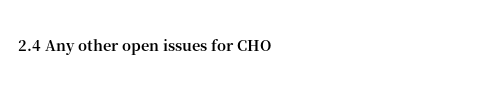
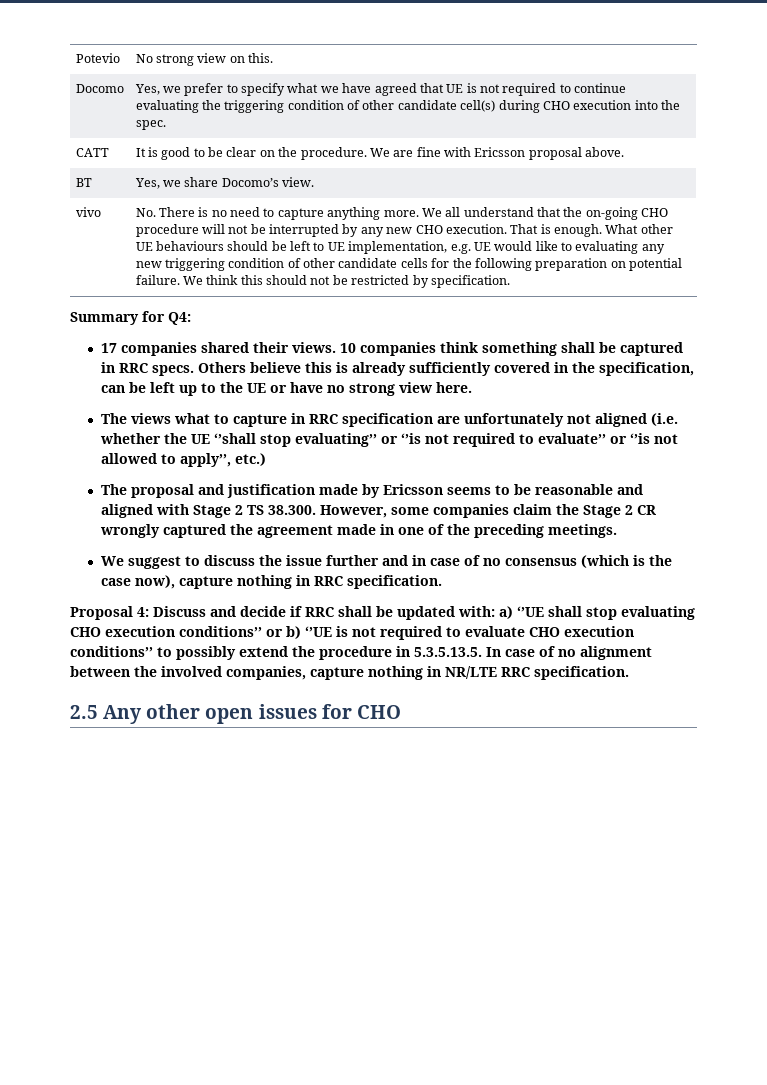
- 2.4 Any other open issues for CHO
+ Potevio | No strong view on this.
+ Docomo | Yes, we prefer to specify what we have agreed that UE is not required to continue evaluating the triggering condition of other candidate cell(s) during CHO execution into the spec.
+ CATT | It is good to be clear on the procedure. We are fine with Ericsson proposal above.
+ BT | Yes, we share Docomo’s view.
+ vivo | No. There is no need to capture anything more. We all understand that the on-going CHO procedure will not be interrupted by any new CHO execution. That is enough. What other UE behaviours should be left to UE implementation, e.g. UE would like to evaluating any new triggering condition of other candidate cells for the following preparation on potential failure. We think this should not be restricted by specification.
+ Summary for Q4:
+ 17 companies shared their views. 10 companies think something shall be captured in RRC specs. Others believe this is already sufficiently covered in the specification, can be left up to the UE or have no strong view here.
+ The views what to capture in RRC specification are unfortunately not aligned (i.e. whether the UE ‘’shall stop evaluating’’ or ‘’is not required to evaluate’’ or ‘’is not allowed to apply’’, etc.)
+ The proposal and justification made by Ericsson seems to be reasonable and aligned with Stage 2 TS 38.300. However, some companies claim the Stage 2 CR wrongly captured the agreement made in one of the preceding meetings.
+ We suggest to discuss the issue further and in case of no consensus (which is the case now), capture nothing in RRC specification.
+ Proposal 4: Discuss and decide if RRC shall be updated with: a) ‘’UE shall stop evaluating CHO execution conditions’’ or b) ‘’UE is not required to evaluate CHO execution conditions’’ to possibly extend the procedure in 5.3.5.13.5. In case of no alignment between the involved companies, capture nothing in NR/LTE RRC specification.
+ 2.5 Any other open issues for CHO

